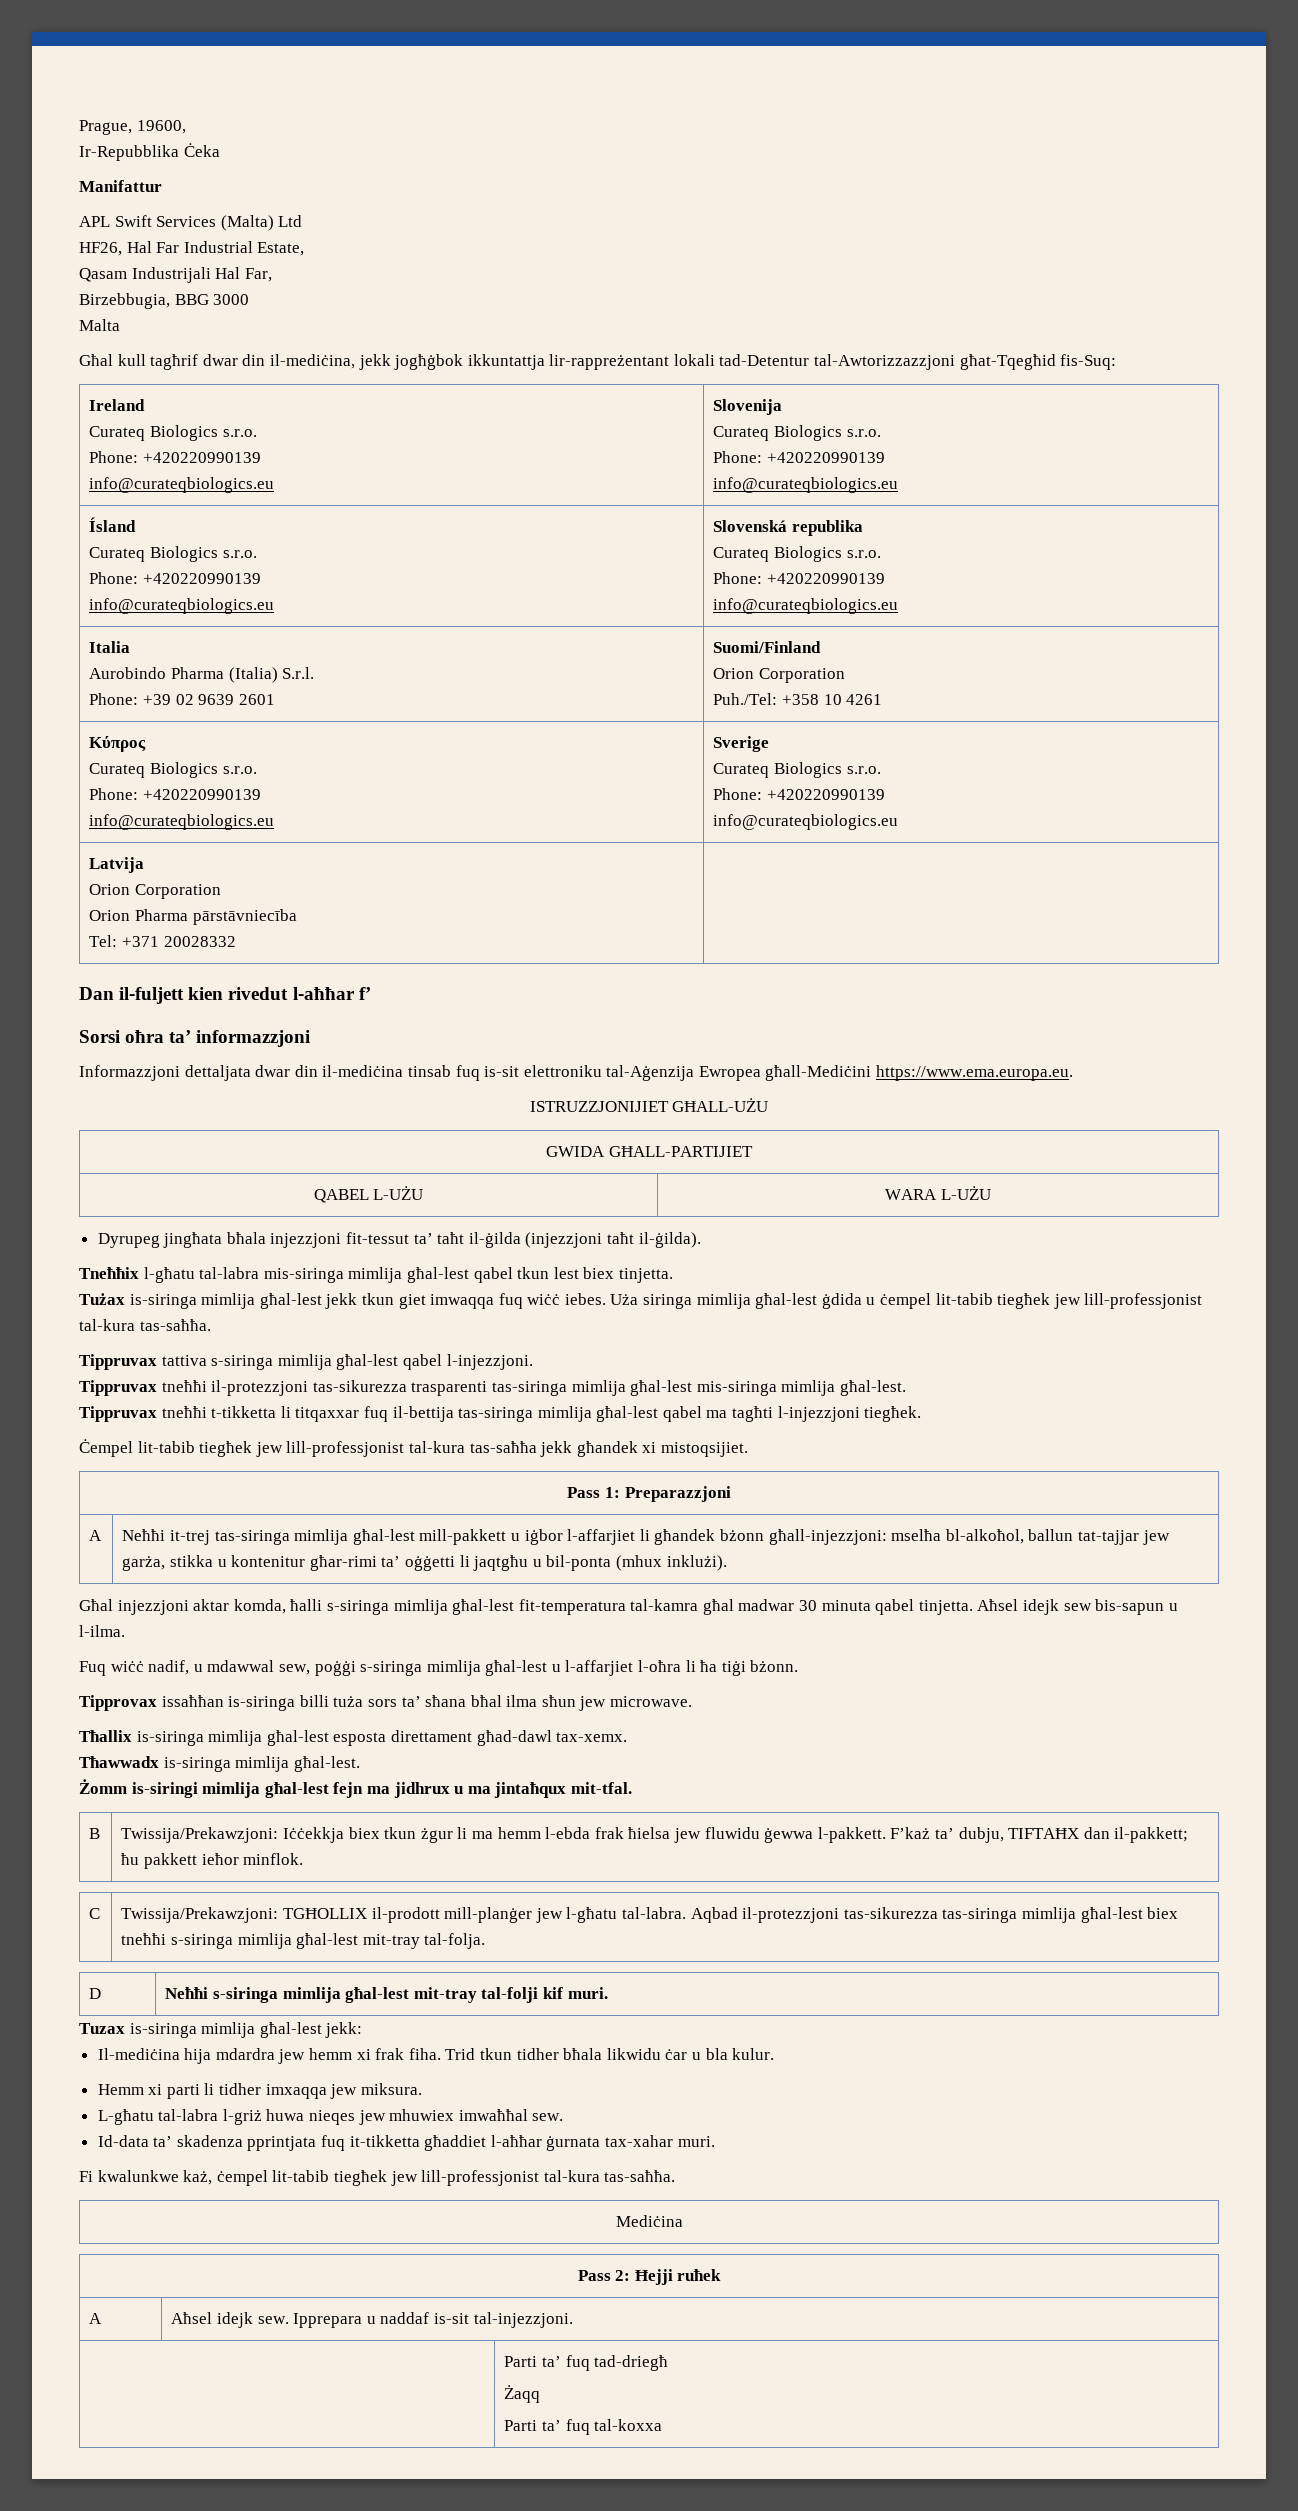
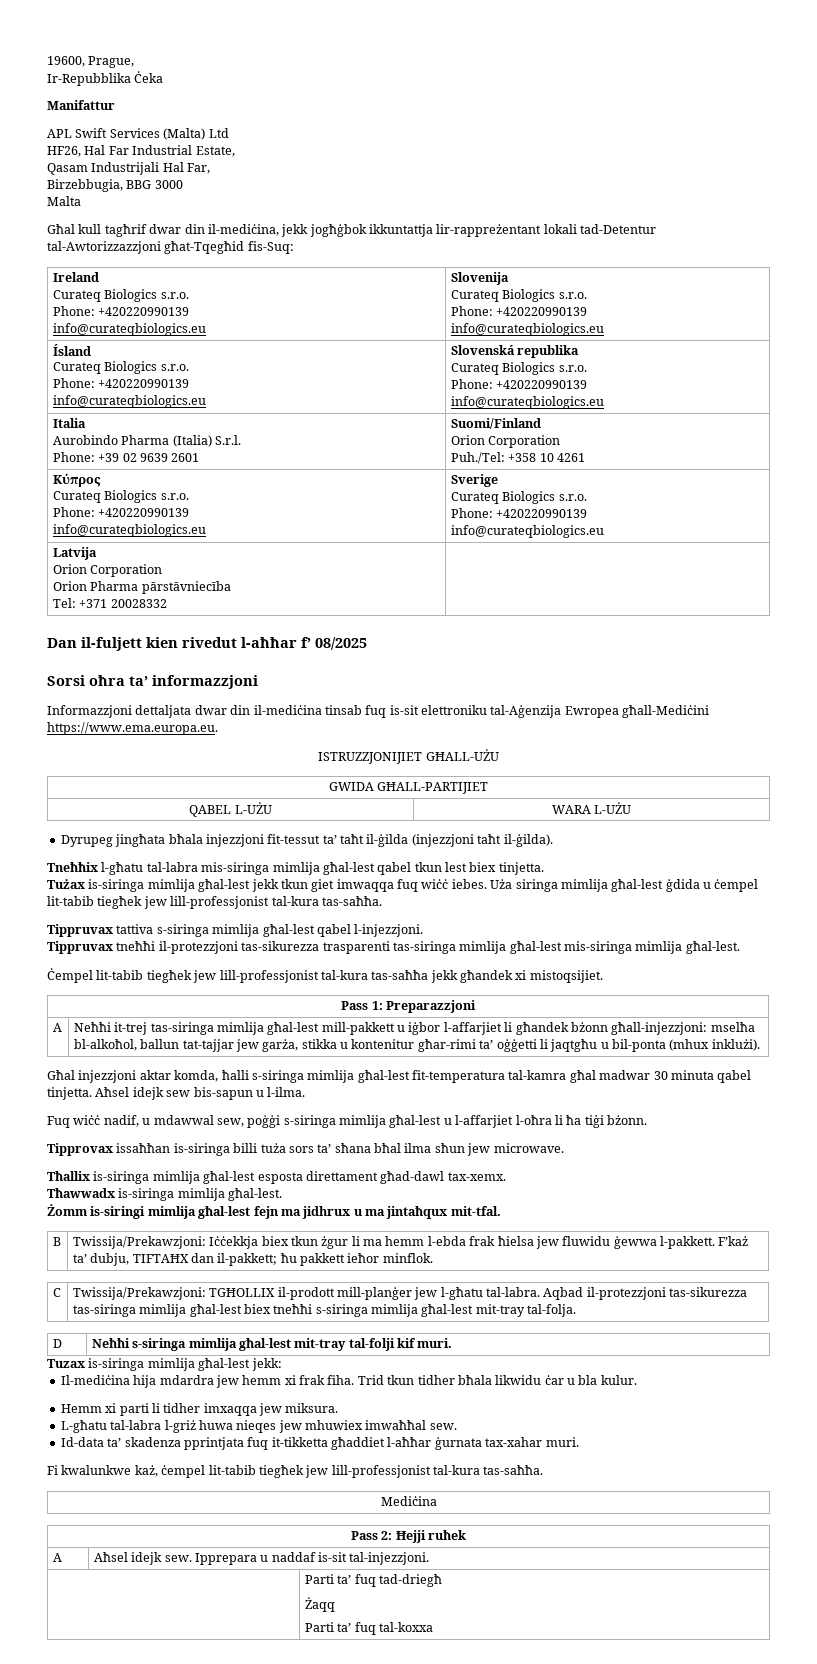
- Prague, 19600,
+ 19600, Prague,
- Dan il-fuljett kien rivedut l-aħħar f’
+ Dan il-fuljett kien rivedut l-aħħar f’ 08/2025
- Tippruvax tneħħi t-tikketta li titqaxxar fuq il-bettija tas-siringa mimlija għal-lest qabel ma tagħti l-injezzjoni tiegħek.

